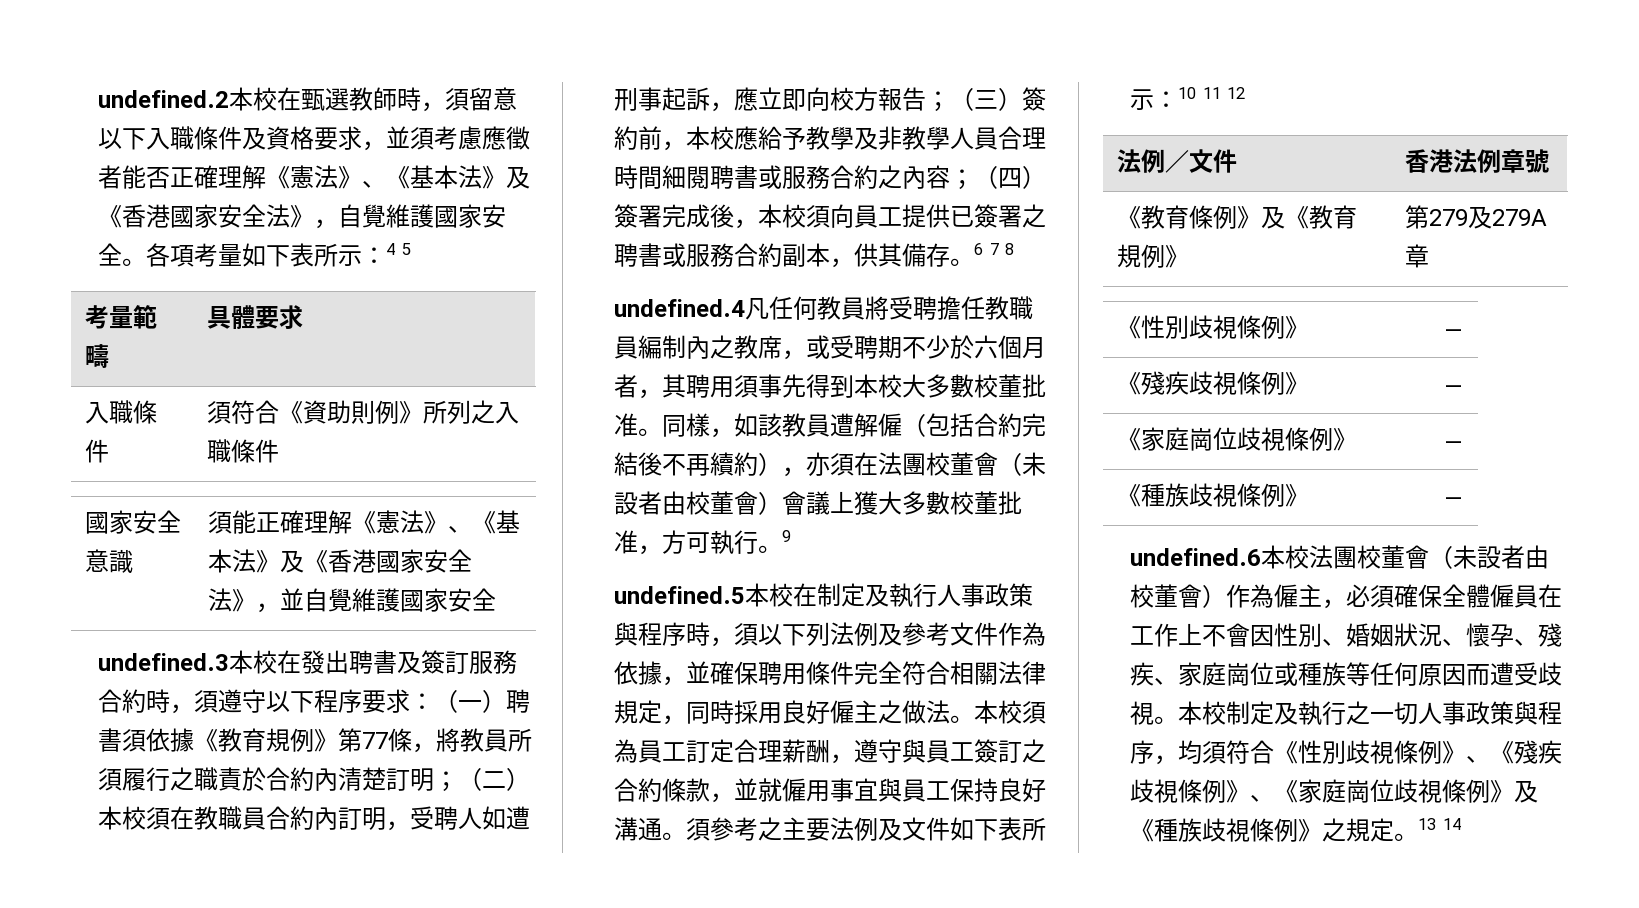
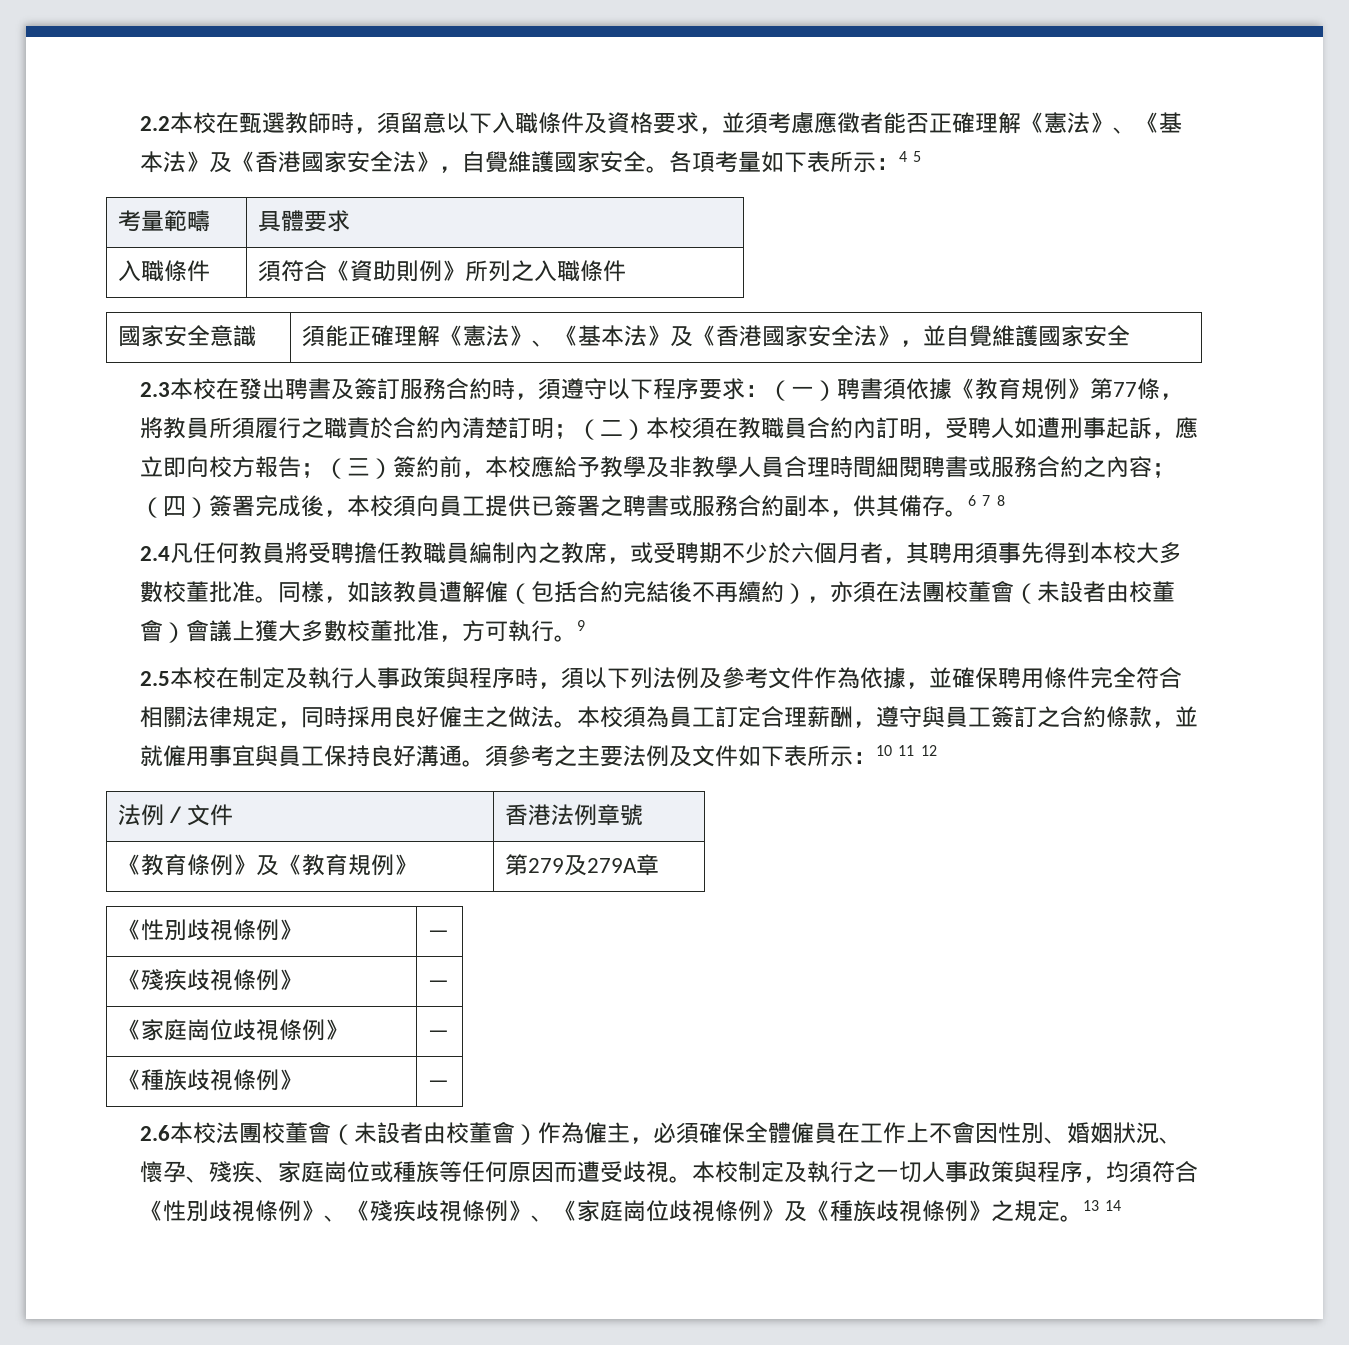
- undefined.2本校在甄選教師時，須留意以下入職條件及資格要求，並須考慮應徵者能否正確理解《憲法》、《基本法》及《香港國家安全法》，自覺維護國家安全。
+ 2.2本校在甄選教師時，須留意以下入職條件及資格要求，並須考慮應徵者能否正確理解《憲法》、《基本法》及《香港國家安全法》，自覺維護國家安全。
- undefined.3本校在發出聘書及簽訂服務合約時，須遵守以下程序要求：
+ 2.3本校在發出聘書及簽訂服務合約時，須遵守以下程序要求：
- undefined.4凡任何教員將受聘擔任教職員編制內之教席，或受聘期不少於六個月者，其聘用須事先得到本校大多數校董批准。
+ 2.4凡任何教員將受聘擔任教職員編制內之教席，或受聘期不少於六個月者，其聘用須事先得到本校大多數校董批准。
- undefined.5本校在制定及執行人事政策與程序時，須以下列法例及參考文件作為依據，並確保聘用條件完全符合相關法律規定，同時採用良好僱主之做法。
+ 2.5本校在制定及執行人事政策與程序時，須以下列法例及參考文件作為依據，並確保聘用條件完全符合相關法律規定，同時採用良好僱主之做法。
- undefined.6本校法團校董會（未設者由校董會）作為僱主，必須確保全體僱員在工作上不會因性別、婚姻狀況、懷孕、殘疾、家庭崗位或種族等任何原因而遭受歧視。
+ 2.6本校法團校董會（未設者由校董會）作為僱主，必須確保全體僱員在工作上不會因性別、婚姻狀況、懷孕、殘疾、家庭崗位或種族等任何原因而遭受歧視。

